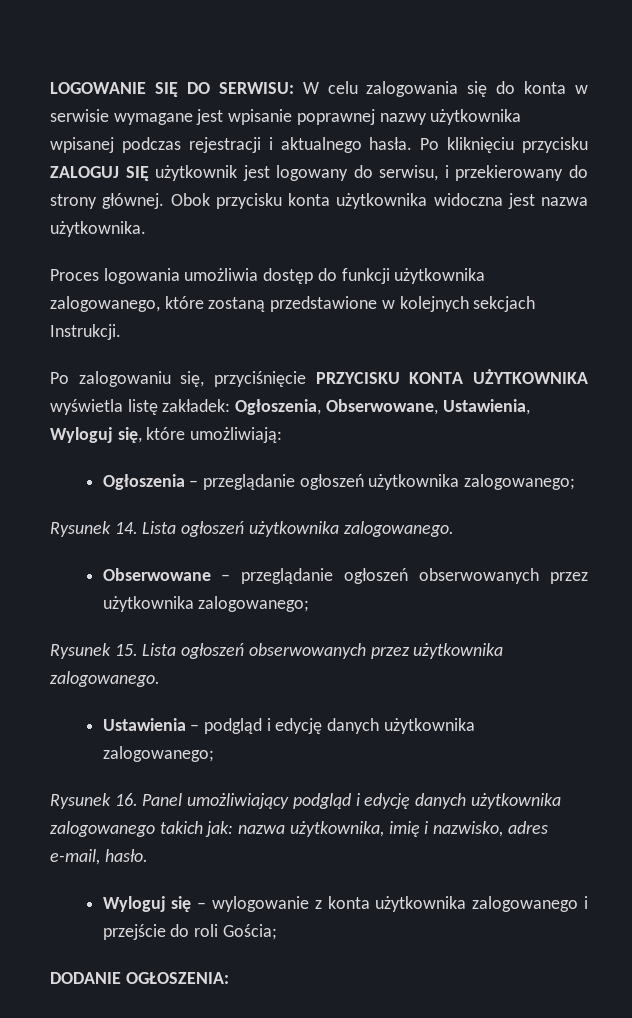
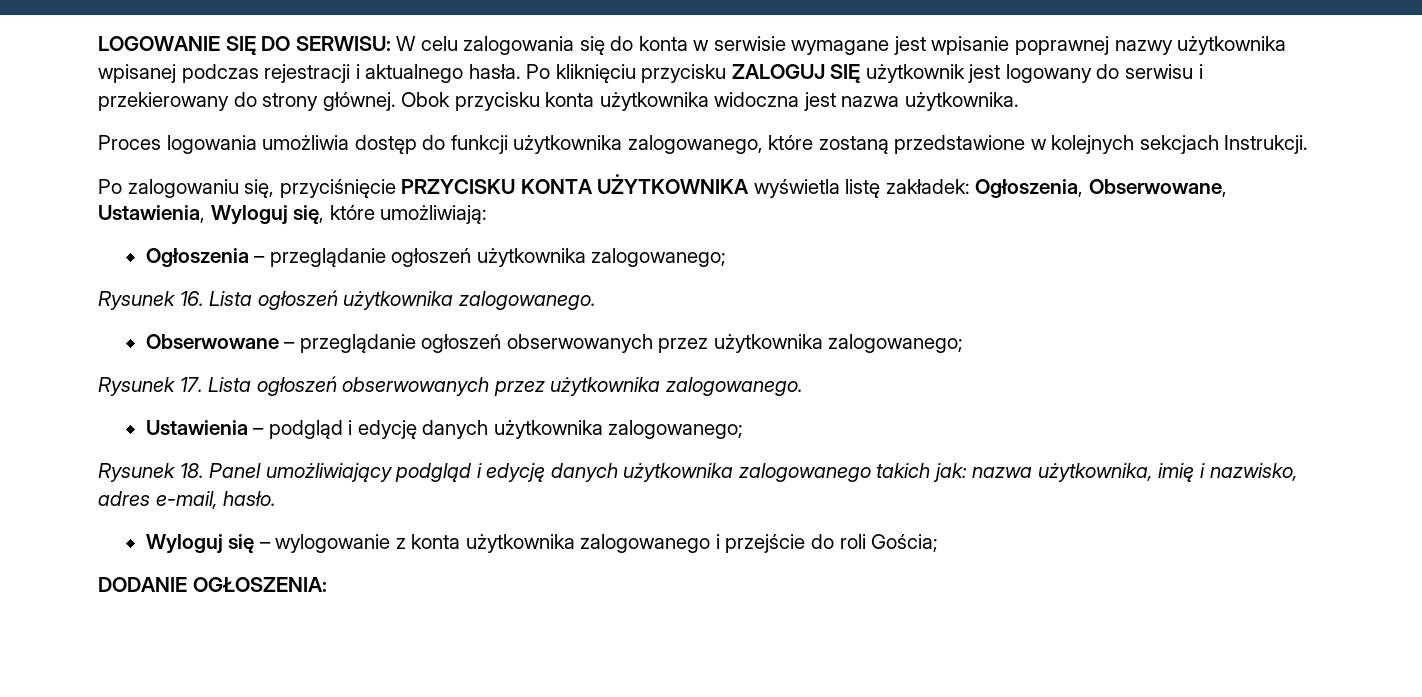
- Po kliknięciu przycisku ZALOGUJ SIĘ użytkownik jest logowany do serwisu, i przekierowany do strony głównej.
+ Po kliknięciu przycisku ZALOGUJ SIĘ użytkownik jest logowany do serwisu i przekierowany do strony głównej.
- Rysunek 14. Lista ogłoszeń użytkownika zalogowanego.
+ Rysunek 16. Lista ogłoszeń użytkownika zalogowanego.
- Rysunek 15. Lista ogłoszeń obserwowanych przez użytkownika zalogowanego.
+ Rysunek 17. Lista ogłoszeń obserwowanych przez użytkownika zalogowanego.
- Rysunek 16. Panel umożliwiający podgląd i edycję danych użytkownika zalogowanego takich jak: nazwa użytkownika, imię i nazwisko, adres e-mail, hasło.
+ Rysunek 18. Panel umożliwiający podgląd i edycję danych użytkownika zalogowanego takich jak: nazwa użytkownika, imię i nazwisko, adres e-mail, hasło.

